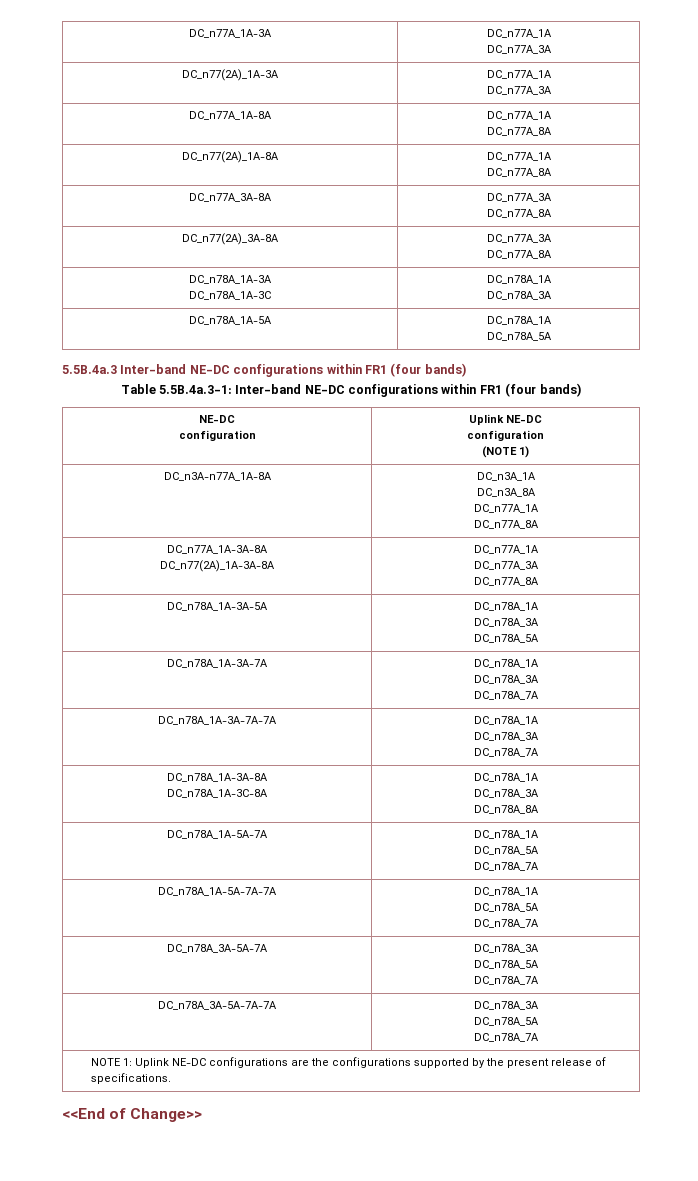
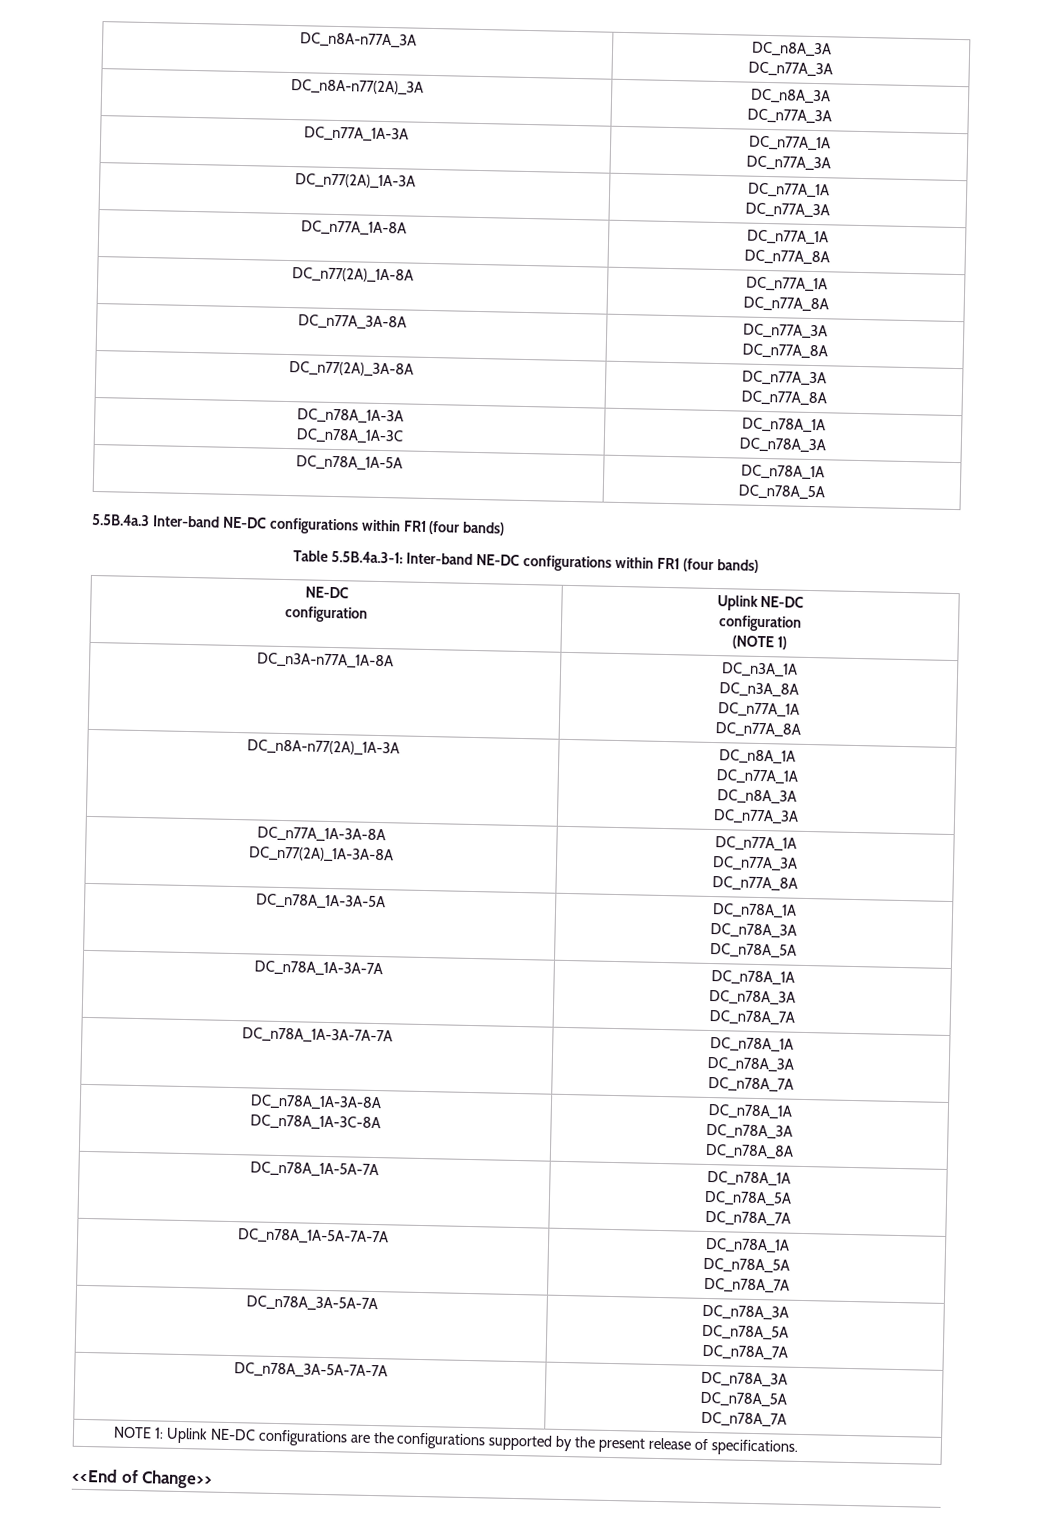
+ DC_n8A-n77A_3A | DC_n8A_3A
+ DC_n77A_3A
+ DC_n8A-n77(2A)_3A | DC_n8A_3A
+ DC_n77A_3A
+ DC_n8A-n77(2A)_1A-3A | DC_n8A_1A
+ DC_n77A_1A
+ DC_n8A_3A
+ DC_n77A_3A

